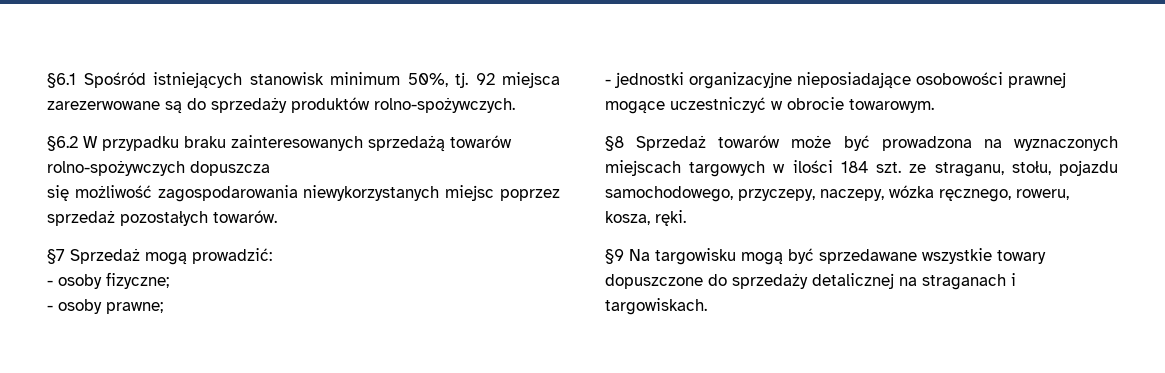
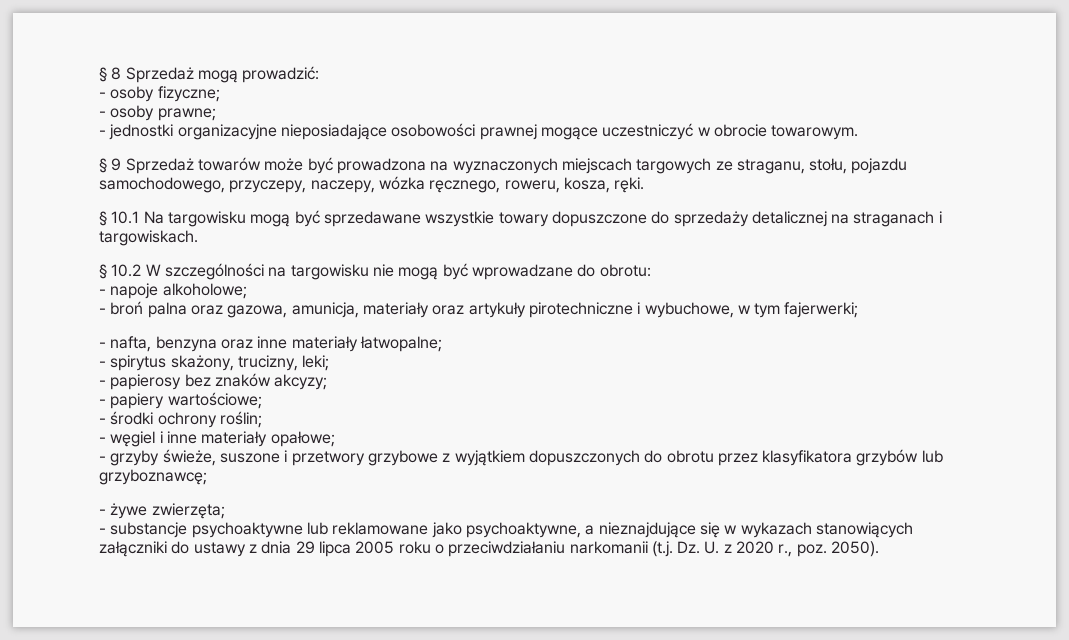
- §6.1 Spośród istniejących stanowisk minimum 50%, tj. 92 miejsca zarezerwowane są do sprzedaży produktów rolno-spożywczych.
- §6.2 W przypadku braku zainteresowanych sprzedażą towarów rolno-spożywczych dopuszcza
- się możliwość zagospodarowania niewykorzystanych miejsc poprzez sprzedaż pozostałych towarów.
- §7 Sprzedaż mogą prowadzić:
+ § 8 Sprzedaż mogą prowadzić:
- §8 Sprzedaż towarów może być prowadzona na wyznaczonych miejscach targowych w ilości 184 szt. ze straganu, stołu, pojazdu samochodowego, przyczepy, naczepy, wózka ręcznego, roweru, kosza, ręki.
+ § 9 Sprzedaż towarów może być prowadzona na wyznaczonych miejscach targowych ze straganu, stołu, pojazdu samochodowego, przyczepy, naczepy, wózka ręcznego, roweru, kosza, ręki.
- §9 Na targowisku mogą być sprzedawane wszystkie towary dopuszczone do sprzedaży detalicznej na straganach i targowiskach.
+ § 10.1 Na targowisku mogą być sprzedawane wszystkie towary dopuszczone do sprzedaży detalicznej na straganach i targowiskach.
+ § 10.2 W szczególności na targowisku nie mogą być wprowadzane do obrotu:
+ - napoje alkoholowe;
+ - broń palna oraz gazowa, amunicja, materiały oraz artykuły pirotechniczne i wybuchowe, w tym fajerwerki;
+ - nafta, benzyna oraz inne materiały łatwopalne;
+ - spirytus skażony, trucizny, leki;
+ - papierosy bez znaków akcyzy;
+ - papiery wartościowe;
+ - środki ochrony roślin;
+ - węgiel i inne materiały opałowe;
+ - grzyby świeże, suszone i przetwory grzybowe z wyjątkiem dopuszczonych do obrotu przez klasyfikatora grzybów lub grzyboznawcę;
+ - żywe zwierzęta;
+ - substancje psychoaktywne lub reklamowane jako psychoaktywne, a nieznajdujące się w wykazach stanowiących załączniki do ustawy z dnia 29 lipca 2005 roku o przeciwdziałaniu narkomanii (t.j. Dz. U. z 2020 r., poz. 2050).

